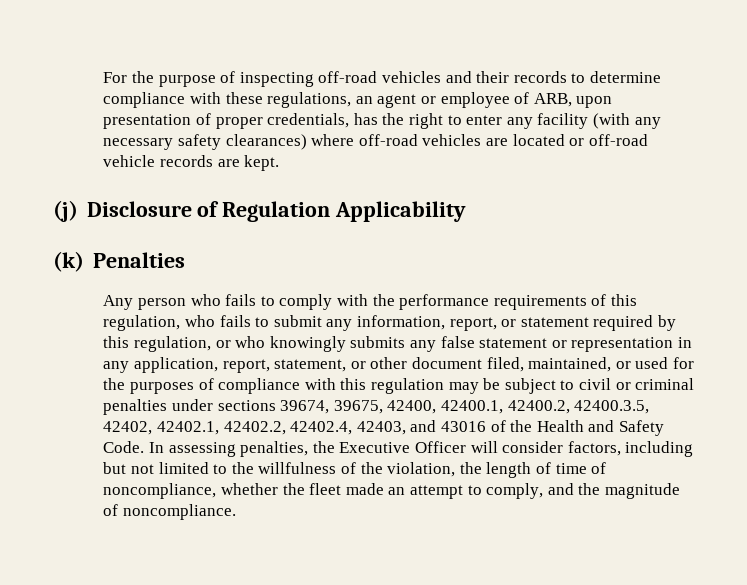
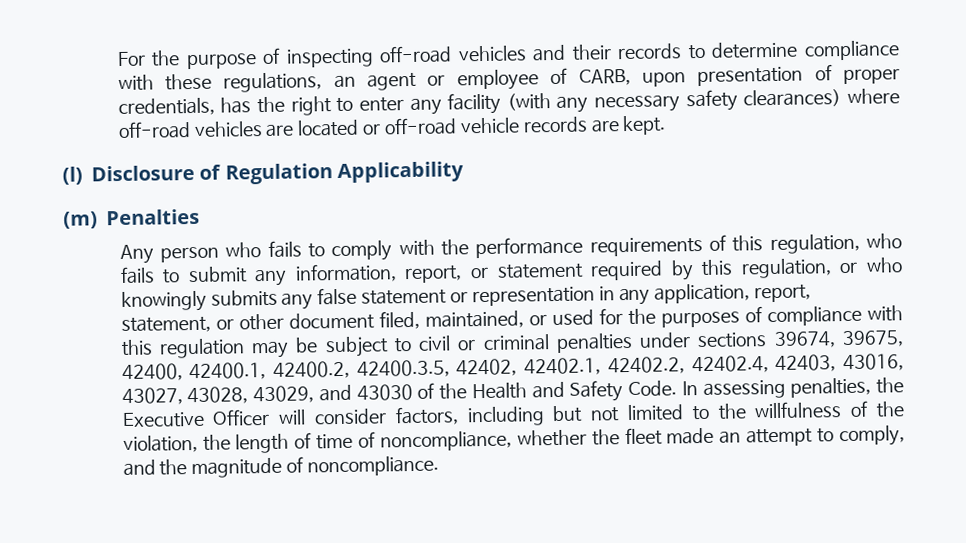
- For the purpose of inspecting off-road vehicles and their records to determine compliance with these regulations, an agent or employee of ARB, upon presentation of proper credentials, has the right to enter any facility (with any necessary safety clearances) where off-road vehicles are located or off-road vehicle records are kept.
+ For the purpose of inspecting off-road vehicles and their records to determine compliance with these regulations, an agent or employee of CARB, upon presentation of proper credentials, has the right to enter any facility (with any necessary safety clearances) where off-road vehicles are located or off-road vehicle records are kept.
- (j) Disclosure of Regulation Applicability
+ (l) Disclosure of Regulation Applicability
- (k) Penalties
+ (m) Penalties
- Any person who fails to comply with the performance requirements of this regulation, who fails to submit any information, report, or statement required by this regulation, or who knowingly submits any false statement or representation in any application, report, statement, or other document filed, maintained, or used for the purposes of compliance with this regulation may be subject to civil or criminal penalties under sections 39674, 39675, 42400, 42400.1, 42400.2, 42400.3.5, 42402, 42402.1, 42402.2, 42402.4, 42403, and 43016 of the Health and Safety Code.
+ Any person who fails to comply with the performance requirements of this regulation, who fails to submit any information, report, or statement required by this regulation, or who knowingly submits any false statement or representation in any application, report, statement, or other document filed, maintained, or used for the purposes of compliance with this regulation may be subject to civil or criminal penalties under sections 39674, 39675, 42400, 42400.1, 42400.2, 42400.3.5, 42402, 42402.1, 42402.2, 42402.4, 42403, 43016, 43027, 43028, 43029, and 43030 of the Health and Safety Code.

